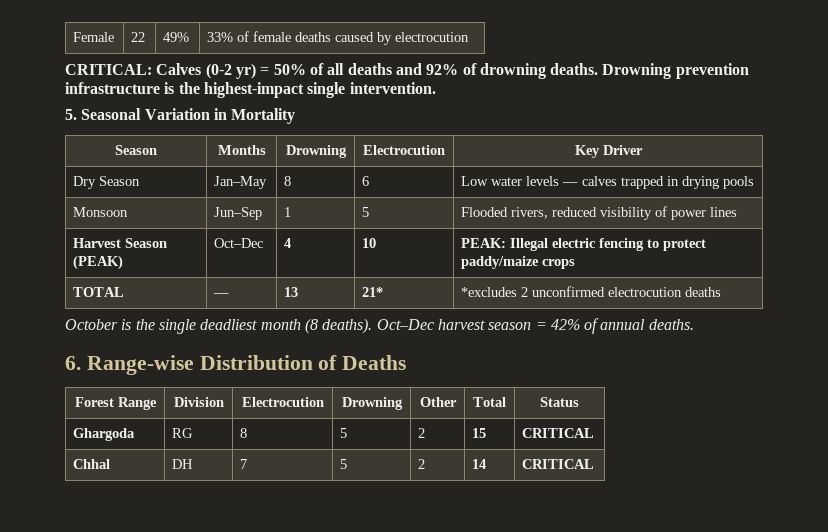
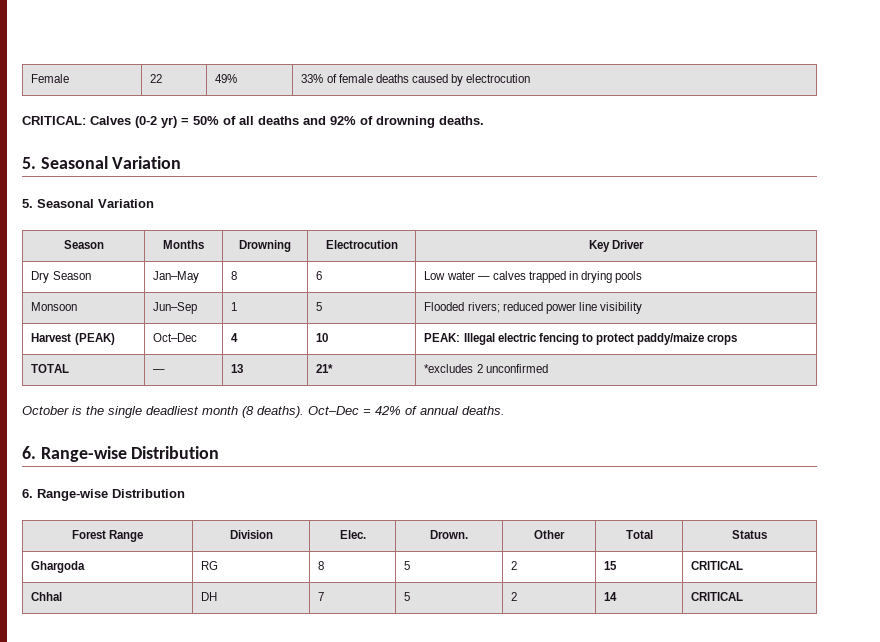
- CRITICAL: Calves (0-2 yr) = 50% of all deaths and 92% of drowning deaths. Drowning prevention infrastructure is the highest-impact single intervention.
- 5. Seasonal Variation in Mortality
+ CRITICAL: Calves (0-2 yr) = 50% of all deaths and 92% of drowning deaths.
+ 5. Seasonal Variation
+ 5. Seasonal Variation
- Dry Season | Jan–May | 8 | 6 | Low water levels — calves trapped in drying pools
+ Dry Season | Jan–May | 8 | 6 | Low water — calves trapped in drying pools
- Monsoon | Jun–Sep | 1 | 5 | Flooded rivers, reduced visibility of power lines
+ Monsoon | Jun–Sep | 1 | 5 | Flooded rivers; reduced power line visibility
- Harvest Season (PEAK) | Oct–Dec | 4 | 10 | PEAK: Illegal electric fencing to protect paddy/maize crops
+ Harvest (PEAK) | Oct–Dec | 4 | 10 | PEAK: Illegal electric fencing to protect paddy/maize crops
- TOTAL | — | 13 | 21* | *excludes 2 unconfirmed electrocution deaths
+ TOTAL | — | 13 | 21* | *excludes 2 unconfirmed
- Oct–Dec harvest season = 42% of annual deaths.
- 6. Range-wise Distribution of Deaths
+ Oct–Dec = 42% of annual deaths.
+ 6. Range-wise Distribution
+ 6. Range-wise Distribution
- Forest Range | Division | Electrocution | Drowning | Other | Total | Status
+ Forest Range | Division | Elec. | Drown. | Other | Total | Status

